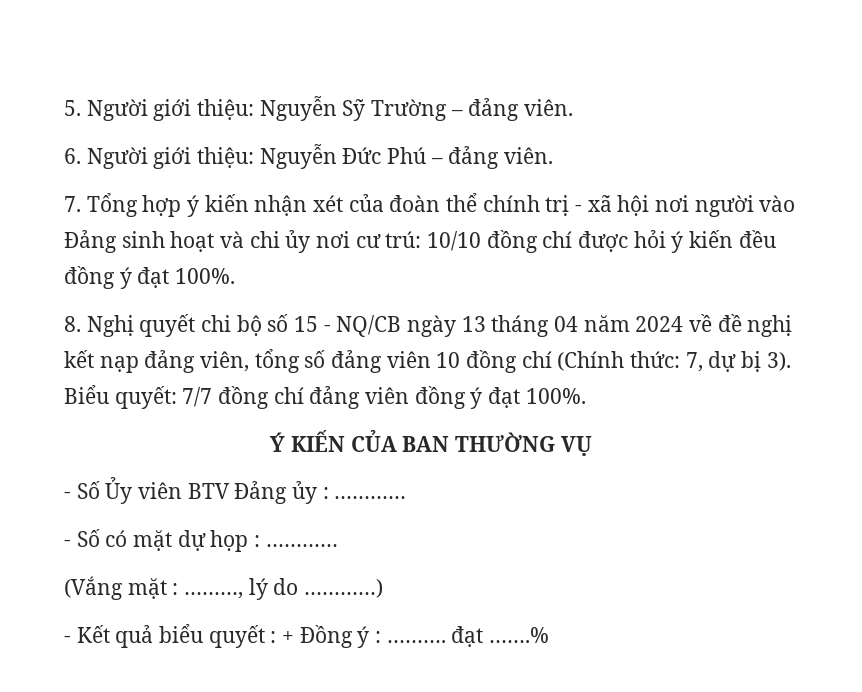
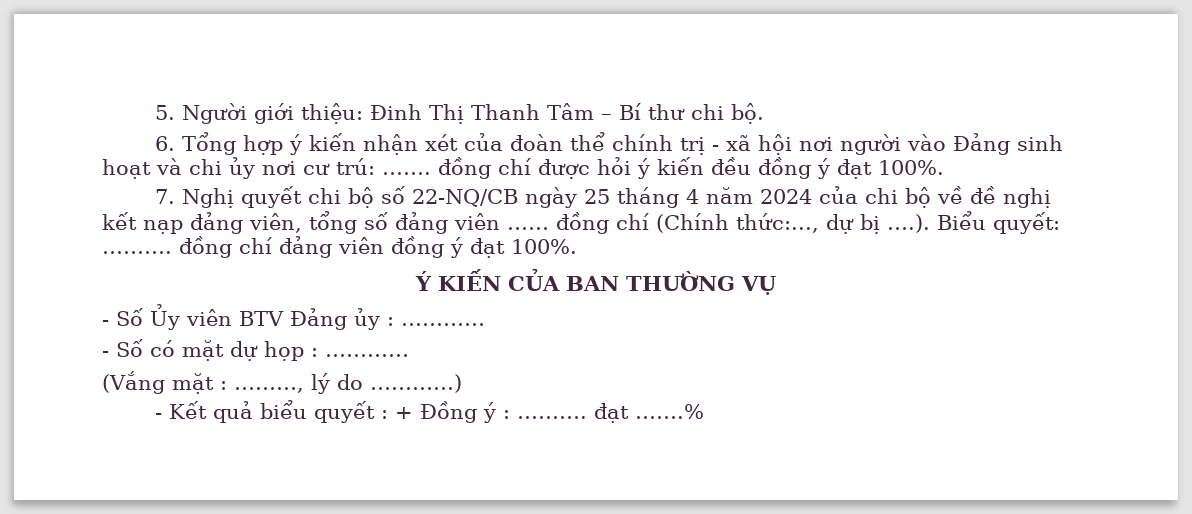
- 5. Người giới thiệu: Nguyễn Sỹ Trường – đảng viên.
- 6. Người giới thiệu: Nguyễn Đức Phú – đảng viên.
- 7. Tổng hợp ý kiến nhận xét của đoàn thể chính trị - xã hội nơi người vào Đảng sinh hoạt và chi ủy nơi cư trú: 10/10 đồng chí được hỏi ý kiến đều đồng ý đạt 100%.
+ 5. Người giới thiệu: Đinh Thị Thanh Tâm – Bí thư chi bộ.
+ 6. Tổng hợp ý kiến nhận xét của đoàn thể chính trị - xã hội nơi người vào Đảng sinh hoạt và chi ủy nơi cư trú: ……. đồng chí được hỏi ý kiến đều đồng ý đạt 100%.
- 8. Nghị quyết chi bộ số 15 - NQ/CB ngày 13 tháng 04 năm 2024 về đề nghị kết nạp đảng viên, tổng số đảng viên 10 đồng chí (Chính thức: 7, dự bị 3). Biểu quyết: 7/7 đồng chí đảng viên đồng ý đạt 100%.
+ 7. Nghị quyết chi bộ số 22-NQ/CB ngày 25 tháng 4 năm 2024 của chi bộ về đề nghị kết nạp đảng viên, tổng số đảng viên …… đồng chí (Chính thức:..., dự bị ….). Biểu quyết: ………. đồng chí đảng viên đồng ý đạt 100%.

